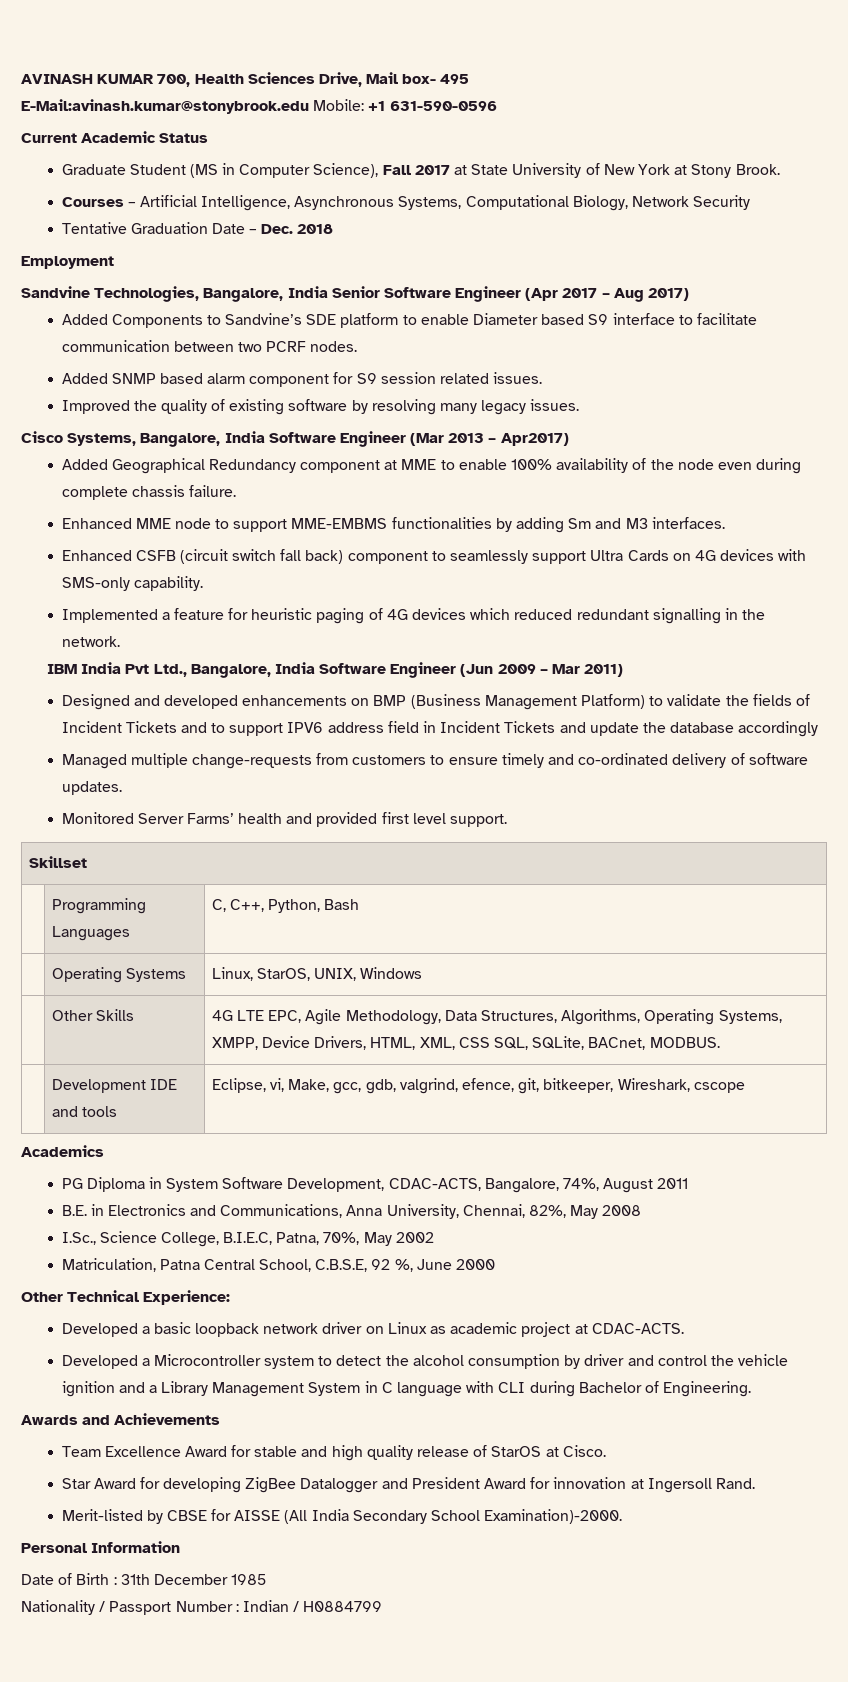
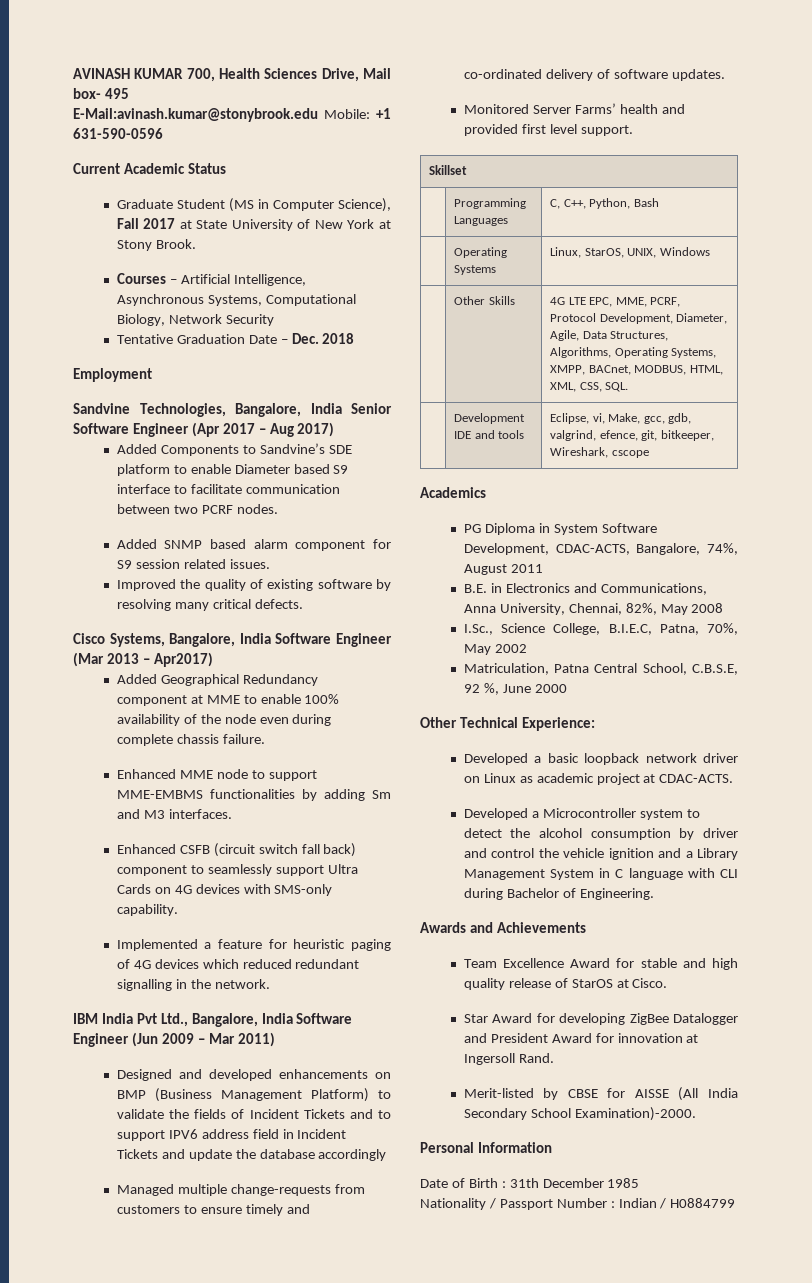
- Improved the quality of existing software by resolving many legacy issues.
+ Improved the quality of existing software by resolving many critical defects.
- | Other Skills | 4G LTE EPC, Agile Methodology, Data Structures, Algorithms, Operating Systems, XMPP, Device Drivers, HTML, XML, CSS SQL, SQLite, BACnet, MODBUS.
+ | Other Skills | 4G LTE EPC, MME, PCRF, Protocol Development, Diameter, Agile, Data Structures, Algorithms, Operating Systems, XMPP, BACnet, MODBUS, HTML, XML, CSS, SQL.

